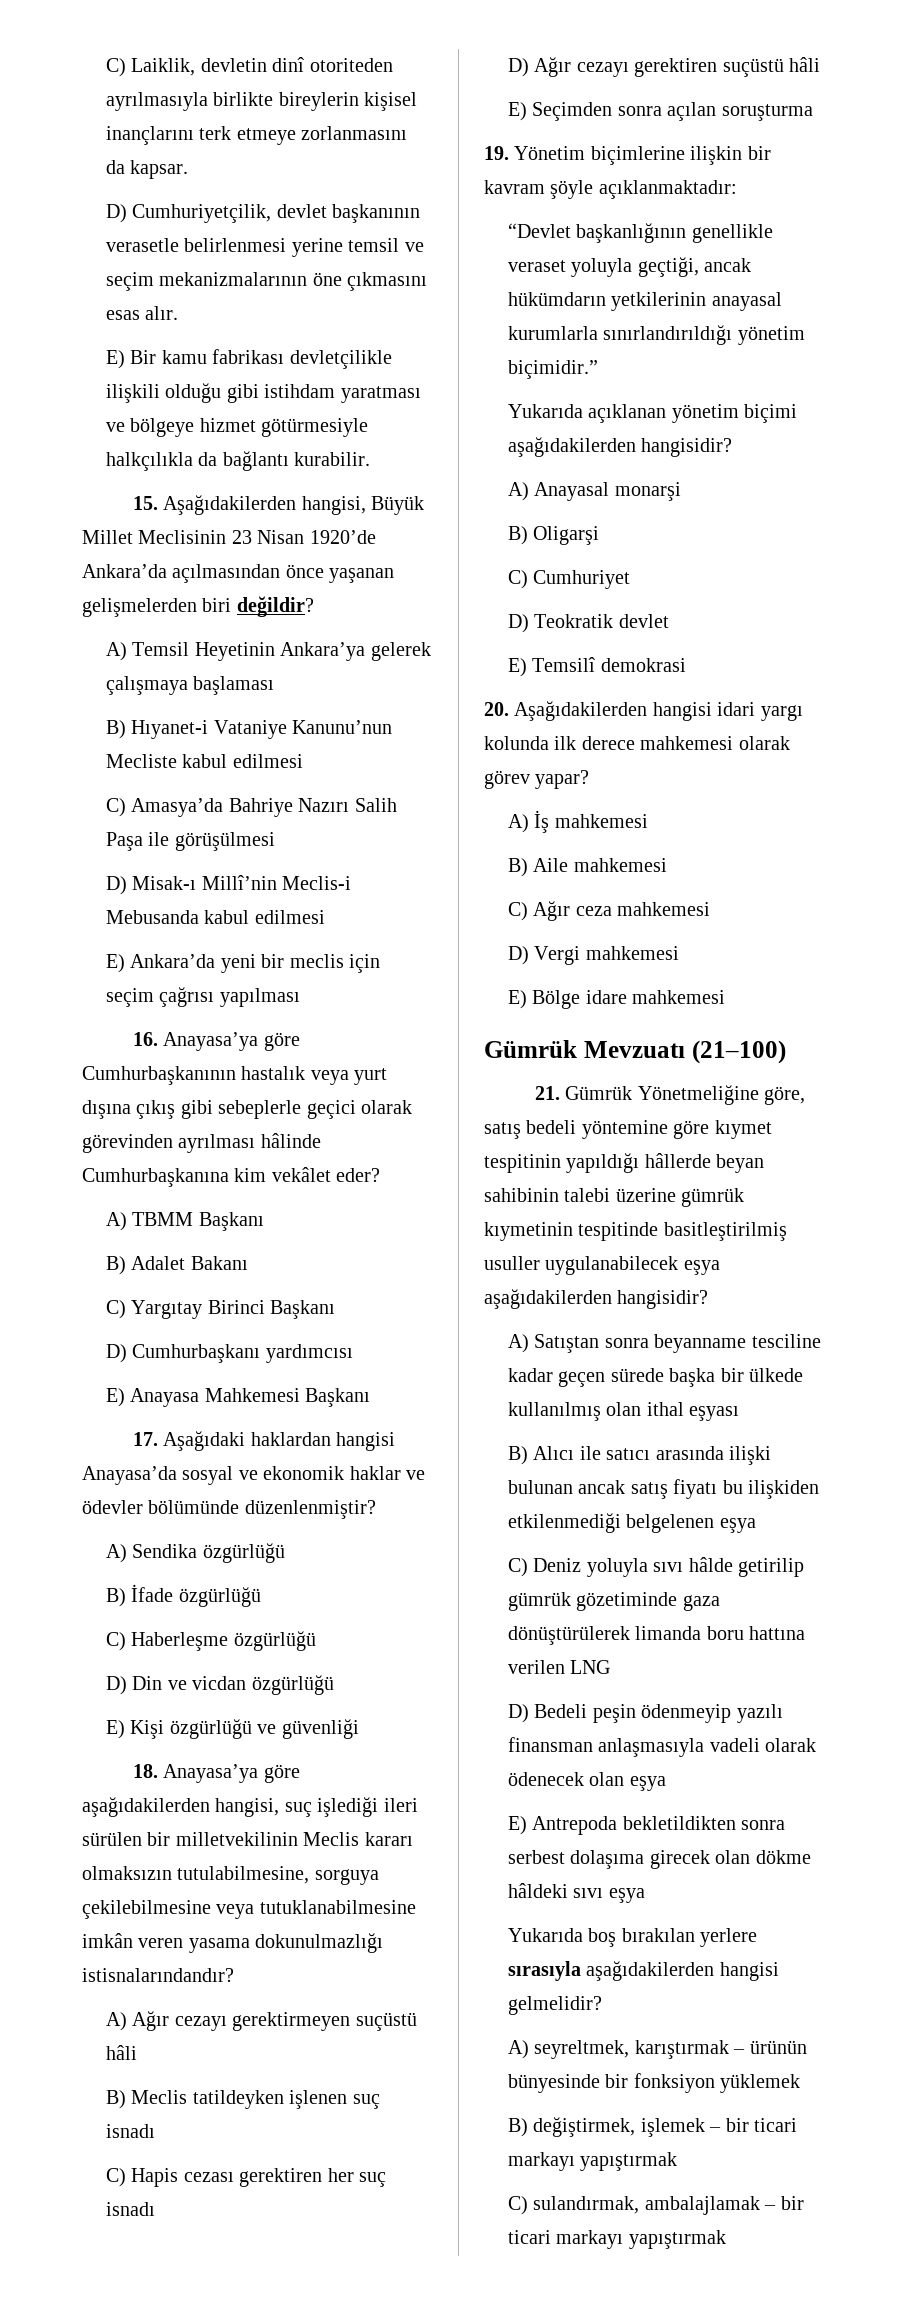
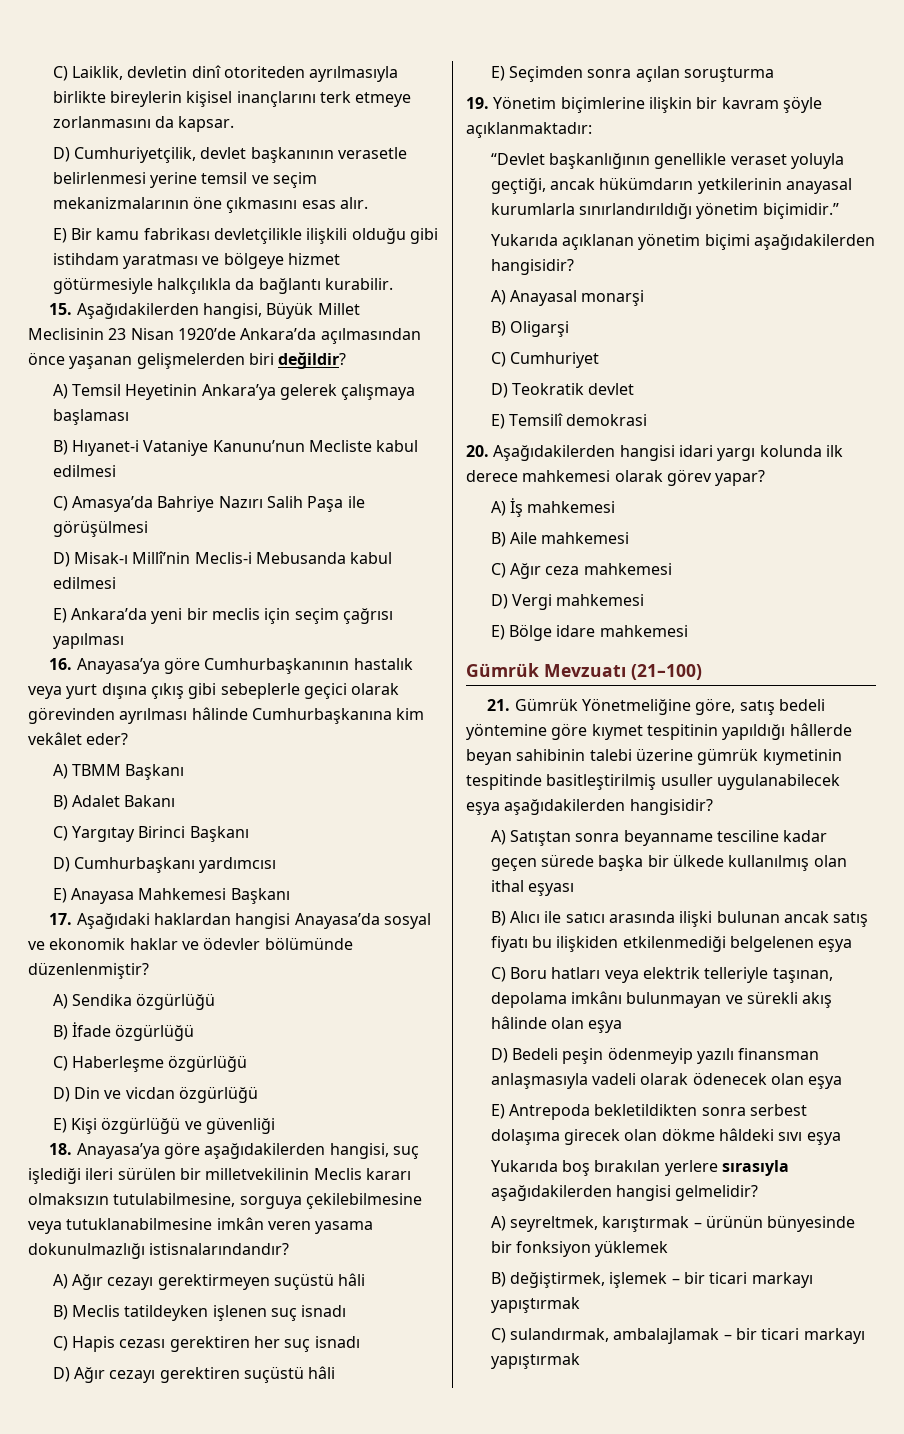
- C) Deniz yoluyla sıvı hâlde getirilip gümrük gözetiminde gaza dönüştürülerek limanda boru hattına verilen LNG
+ C) Boru hatları veya elektrik telleriyle taşınan, depolama imkânı bulunmayan ve sürekli akış hâlinde olan eşya

